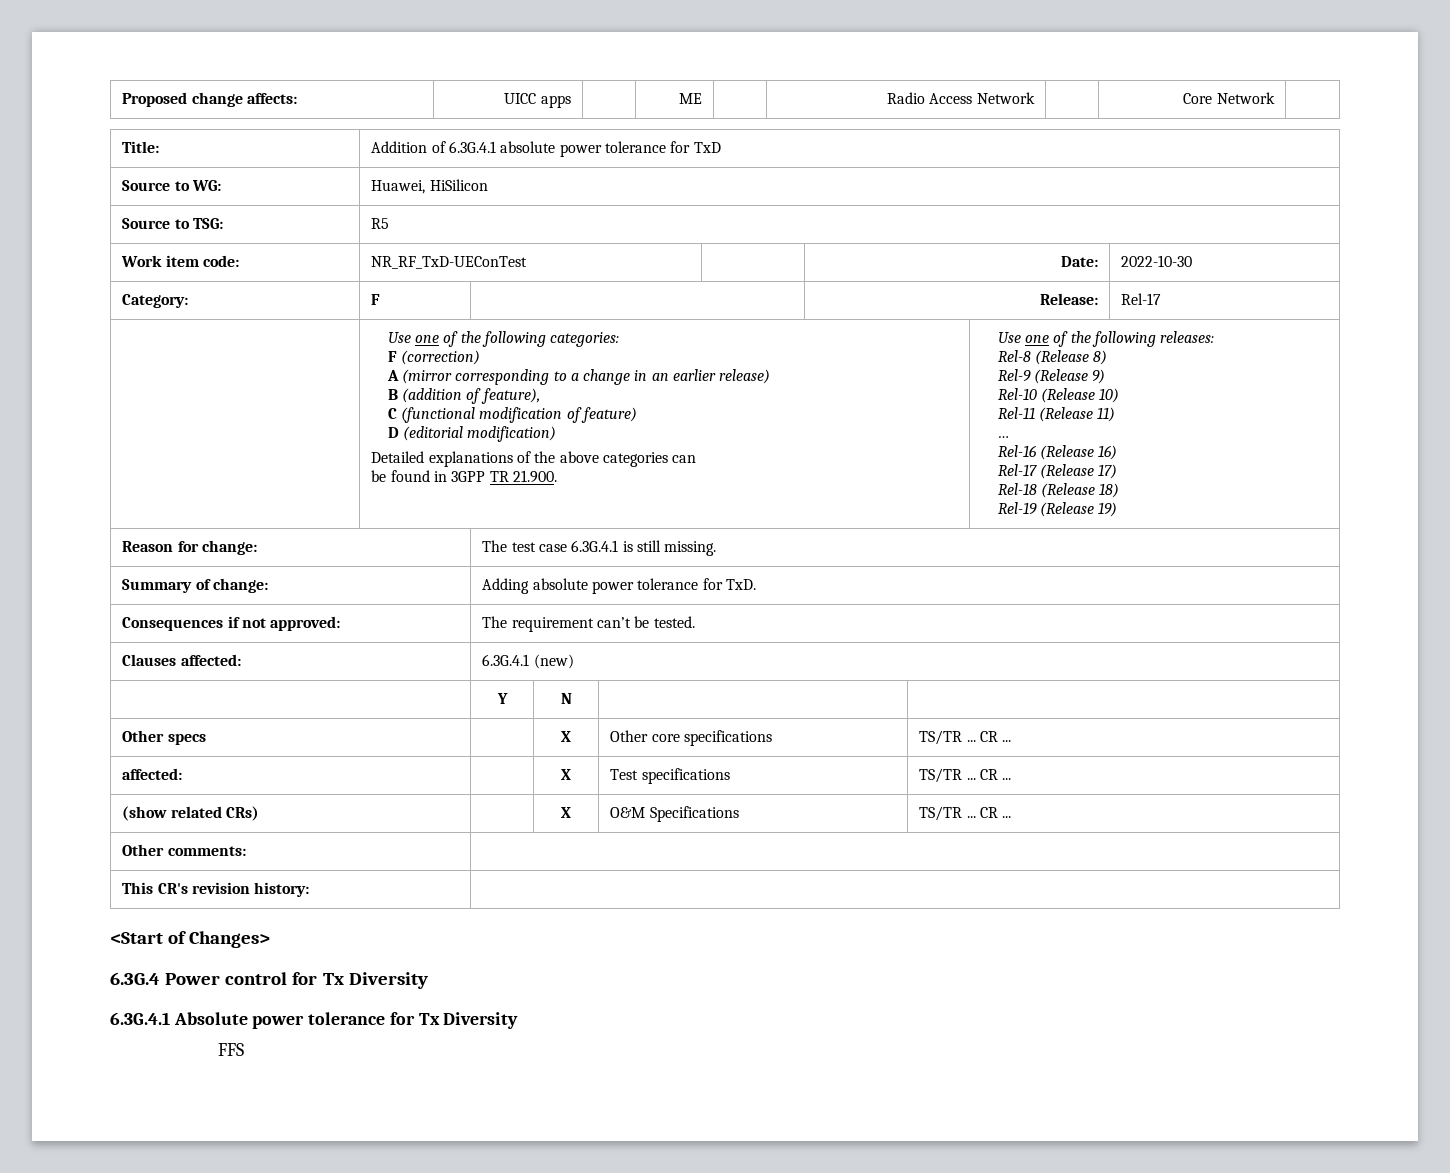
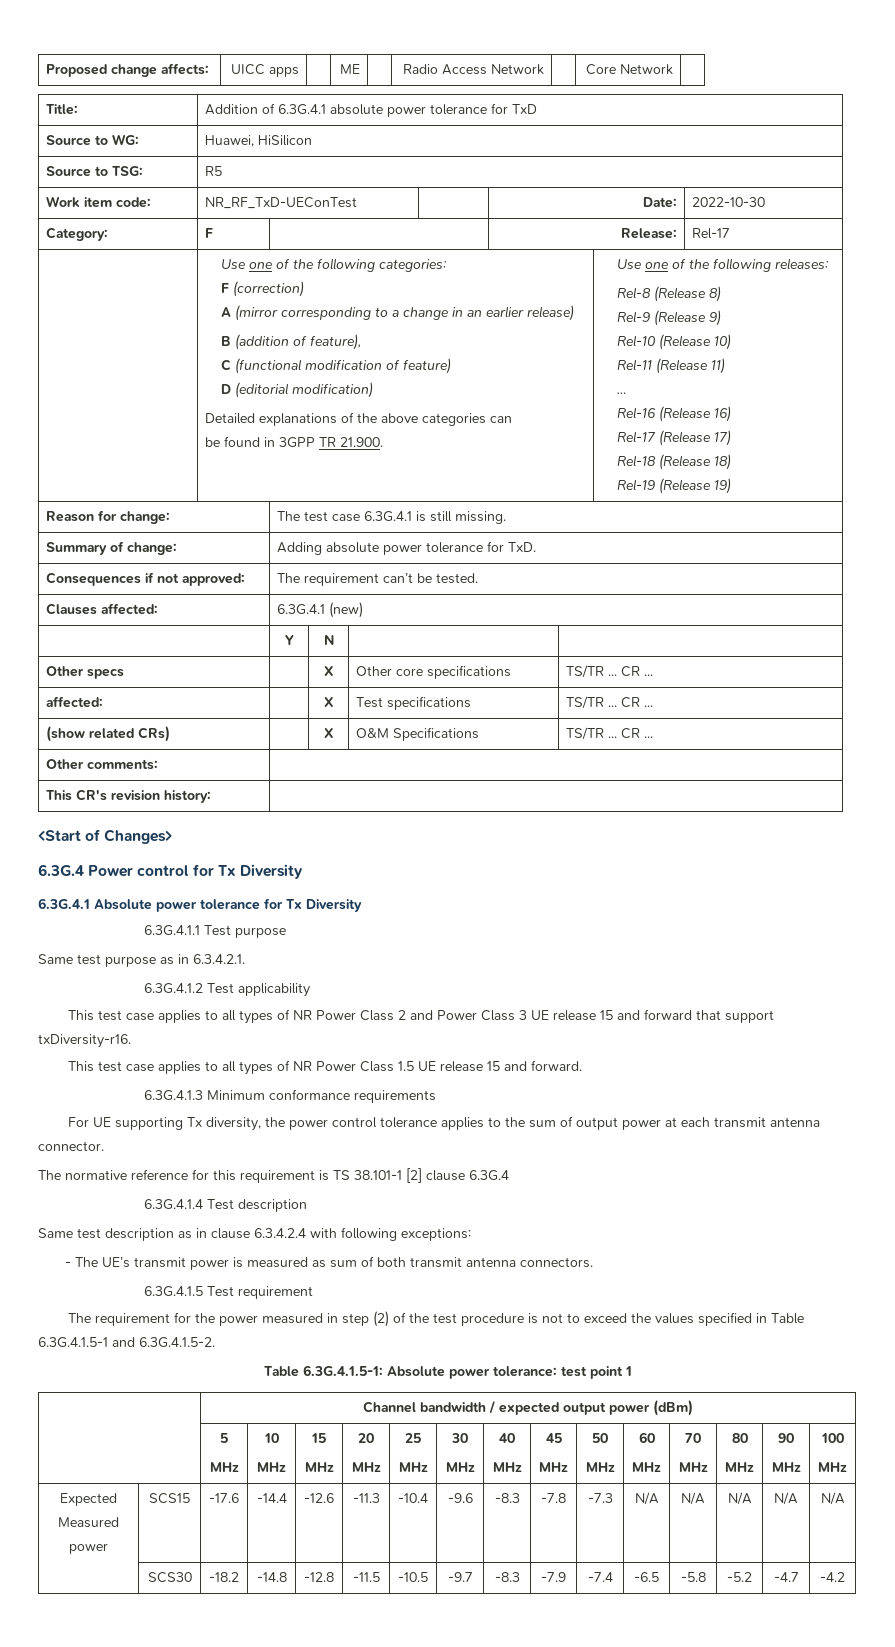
- FFS
+ 6.3G.4.1.1 Test purpose
+ Same test purpose as in 6.3.4.2.1.
+ 6.3G.4.1.2 Test applicability
+ This test case applies to all types of NR Power Class 2 and Power Class 3 UE release 15 and forward that support txDiversity-r16.
+ This test case applies to all types of NR Power Class 1.5 UE release 15 and forward.
+ 6.3G.4.1.3 Minimum conformance requirements
+ For UE supporting Tx diversity, the power control tolerance applies to the sum of output power at each transmit antenna connector.
+ The normative reference for this requirement is TS 38.101-1 [2] clause 6.3G.4
+ 6.3G.4.1.4 Test description
+ Same test description as in clause 6.3.4.2.4 with following exceptions:
+ - The UE’s transmit power is measured as sum of both transmit antenna connectors.
+ 6.3G.4.1.5 Test requirement
+ The requirement for the power measured in step (2) of the test procedure is not to exceed the values specified in Table 6.3G.4.1.5-1 and 6.3G.4.1.5-2.
+ Table 6.3G.4.1.5-1: Absolute power tolerance: test point 1
+ | Channel bandwidth / expected output power (dBm)
+ | 5
+ MHz | 10
+ MHz | 15
+ MHz | 20
+ MHz | 25
+ MHz | 30
+ MHz | 40
+ MHz | 45
+ MHz | 50
+ MHz | 60
+ MHz | 70
+ MHz | 80
+ MHz | 90
+ MHz | 100
+ MHz
+ Expected Measured power | SCS15 | -17.6 | -14.4 | -12.6 | -11.3 | -10.4 | -9.6 | -8.3 | -7.8 | -7.3 | N/A | N/A | N/A | N/A | N/A
+ | SCS30 | -18.2 | -14.8 | -12.8 | -11.5 | -10.5 | -9.7 | -8.3 | -7.9 | -7.4 | -6.5 | -5.8 | -5.2 | -4.7 | -4.2

